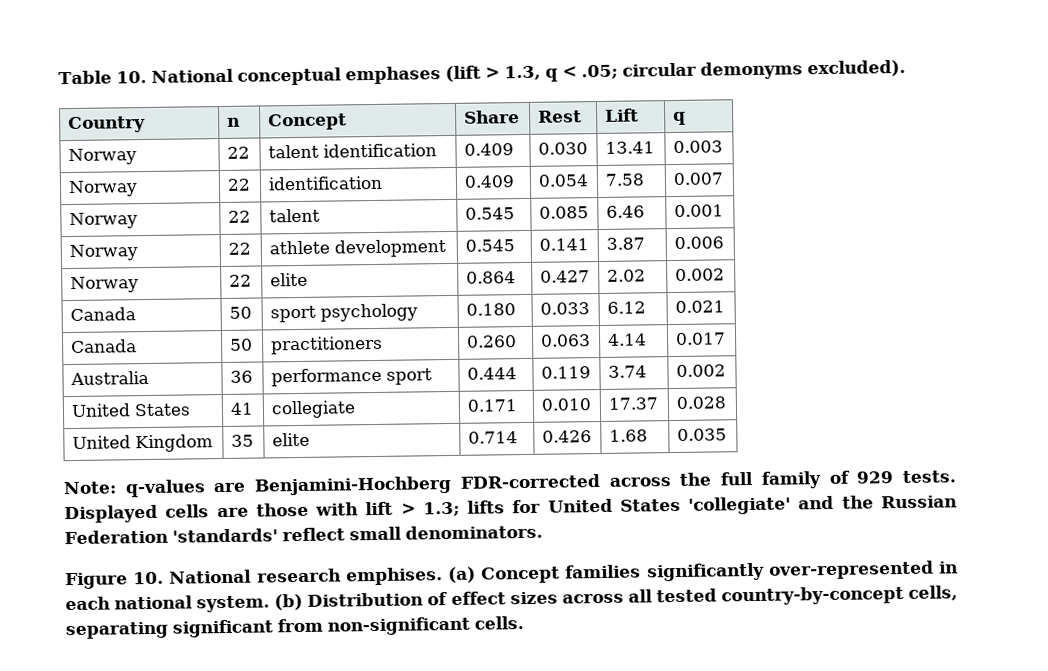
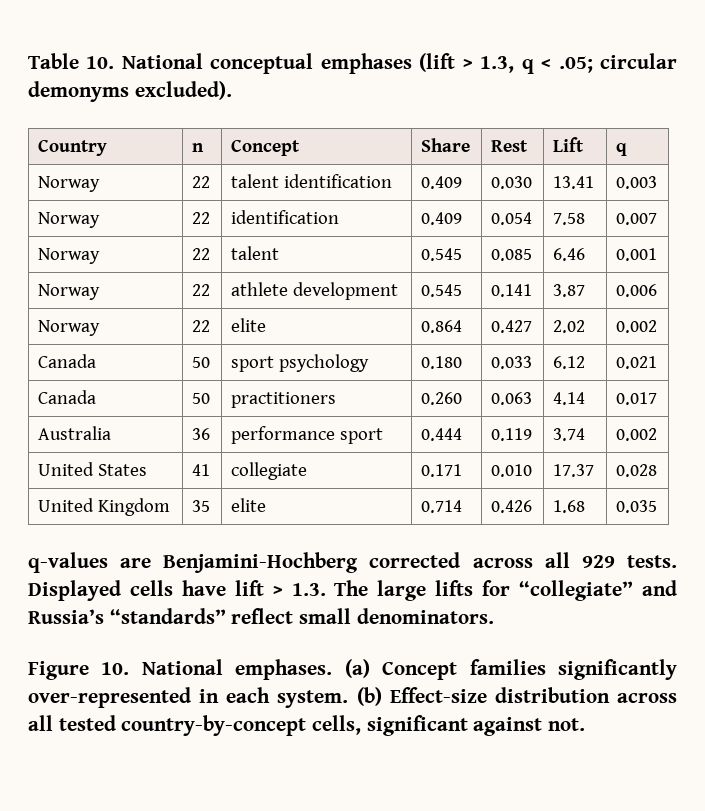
- Note: q-values are Benjamini-Hochberg FDR-corrected across the full family of 929 tests. Displayed cells are those with lift > 1.3; lifts for United States 'collegiate' and the Russian Federation 'standards' reflect small denominators.
+ q-values are Benjamini-Hochberg corrected across all 929 tests. Displayed cells have lift > 1.3. The large lifts for “collegiate” and Russia’s “standards” reflect small denominators.
- Figure 10. National research emphises.
+ Figure 10. National emphases.
- (a) Concept families significantly over-represented in each national system.
+ (a) Concept families significantly over-represented in each system.
- (b) Distribution of effect sizes across all tested country-by-concept cells, separating significant from non-significant cells.
+ (b) Effect-size distribution across all tested country-by-concept cells, significant against not.

